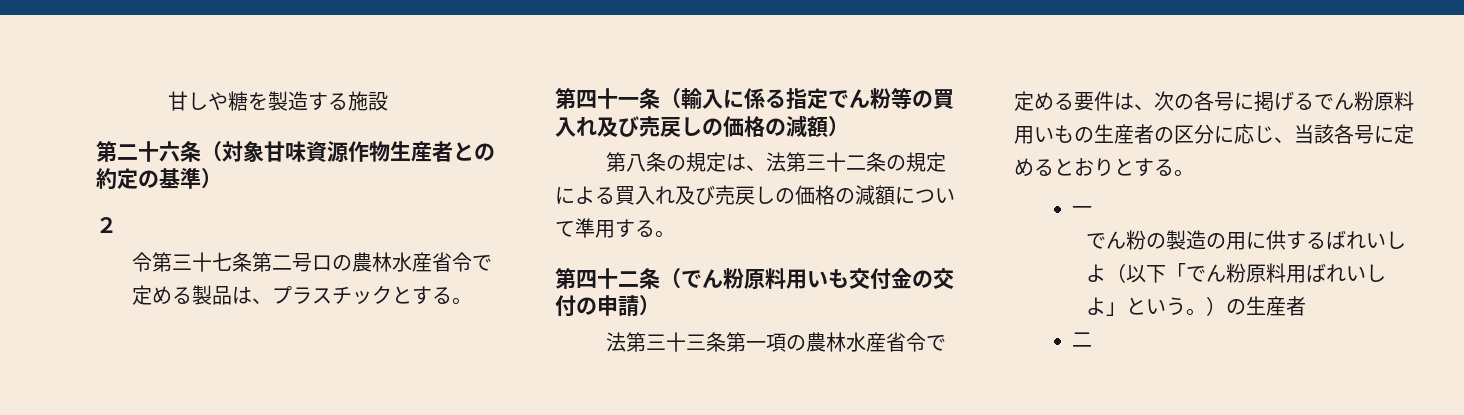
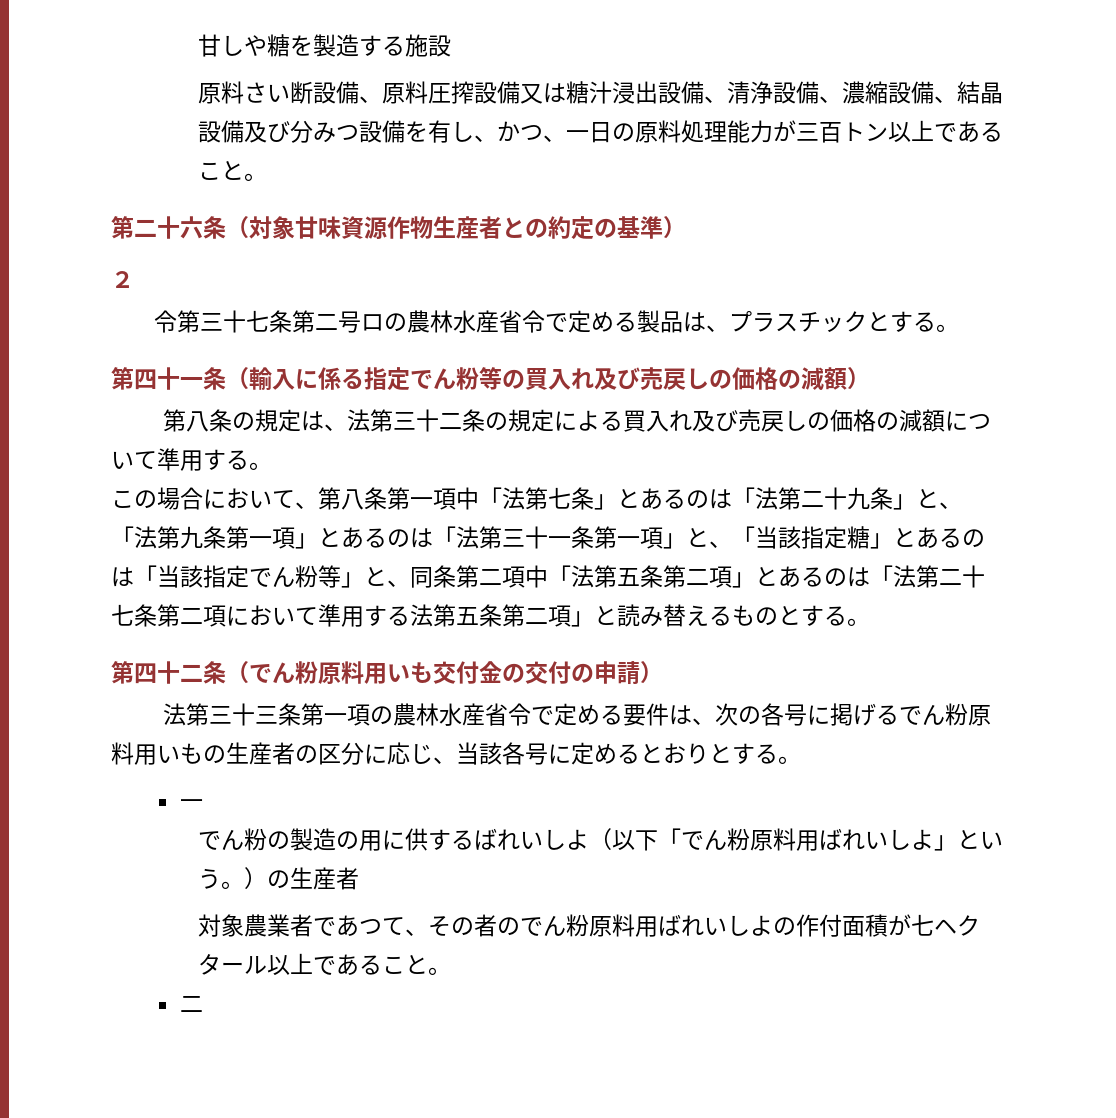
+ 原料さい断設備、原料圧搾設備又は糖汁浸出設備、清浄設備、濃縮設備、結晶設備及び分みつ設備を有し、かつ、一日の原料処理能力が三百トン以上であること。
+ この場合において、第八条第一項中「法第七条」とあるのは「法第二十九条」と、「法第九条第一項」とあるのは「法第三十一条第一項」と、「当該指定糖」とあるのは「当該指定でん粉等」と、同条第二項中「法第五条第二項」とあるのは「法第二十七条第二項において準用する法第五条第二項」と読み替えるものとする。
+ 対象農業者であつて、その者のでん粉原料用ばれいしよの作付面積が七ヘクタール以上であること。

